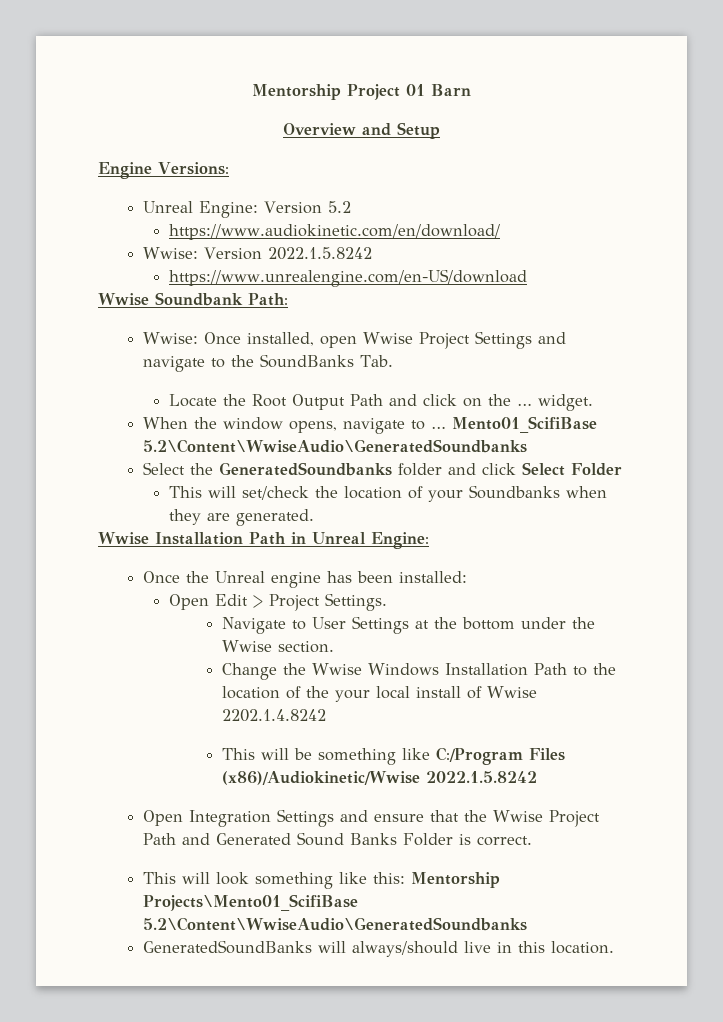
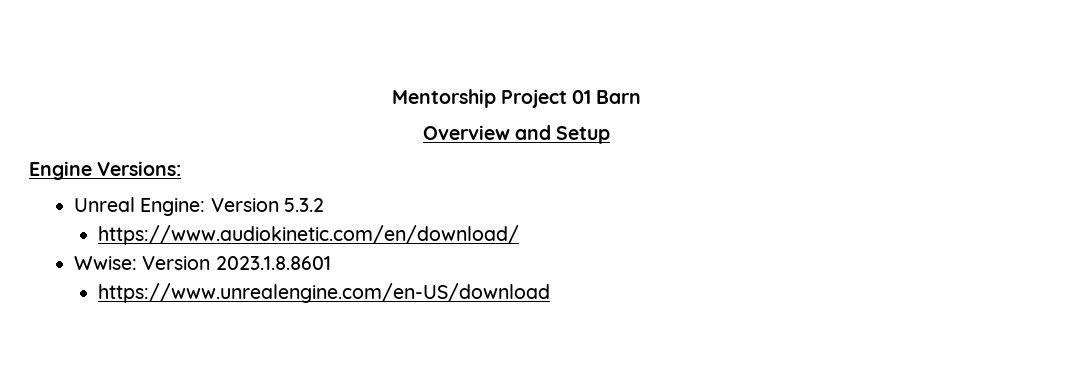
- Unreal Engine: Version 5.2
+ Unreal Engine: Version 5.3.2
- Wwise: Version 2022.1.5.8242
+ Wwise: Version 2023.1.8.8601
- Wwise Soundbank Path:
- Wwise: Once installed, open Wwise Project Settings and navigate to the SoundBanks Tab.
- Locate the Root Output Path and click on the … widget.
- When the window opens, navigate to … Mento01_ScifiBase 5.2\Content\WwiseAudio\GeneratedSoundbanks
- Select the GeneratedSoundbanks folder and click Select Folder
- This will set/check the location of your Soundbanks when they are generated.
- Wwise Installation Path in Unreal Engine:
- Once the Unreal engine has been installed:
- Open Edit > Project Settings.
- Navigate to User Settings at the bottom under the Wwise section.
- Change the Wwise Windows Installation Path to the location of the your local install of Wwise 2202.1.4.8242
- This will be something like C:/Program Files (x86)/Audiokinetic/Wwise 2022.1.5.8242
- Open Integration Settings and ensure that the Wwise Project Path and Generated Sound Banks Folder is correct.
- This will look something like this: Mentorship Projects\Mento01_ScifiBase 5.2\Content\WwiseAudio\GeneratedSoundbanks
- GeneratedSoundBanks will always/should live in this location.

